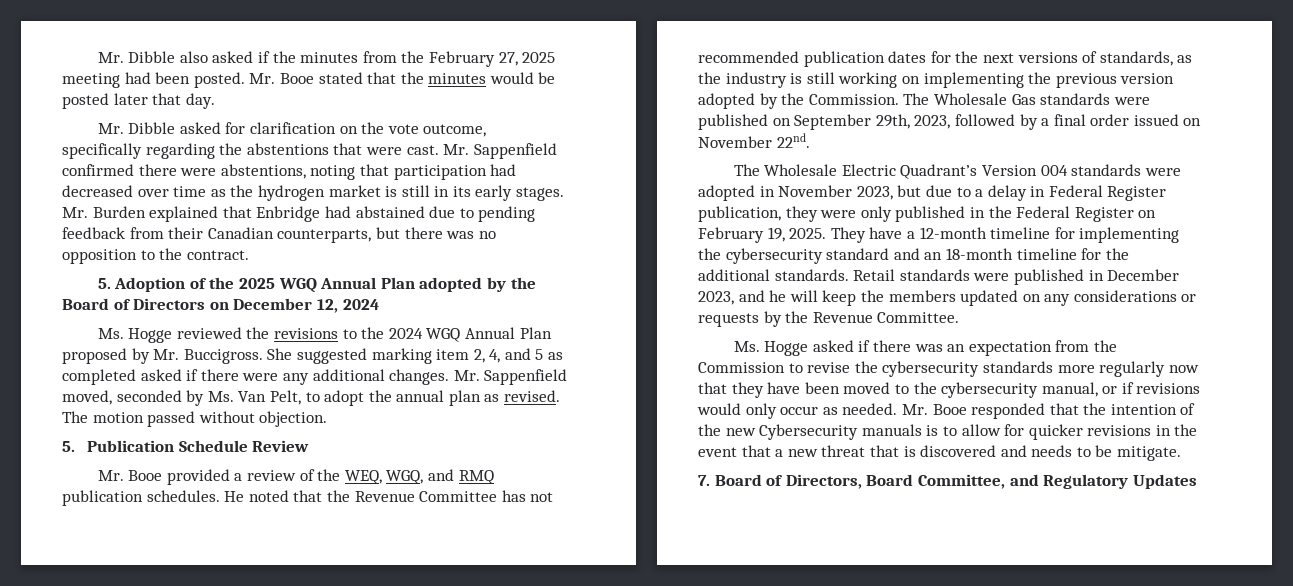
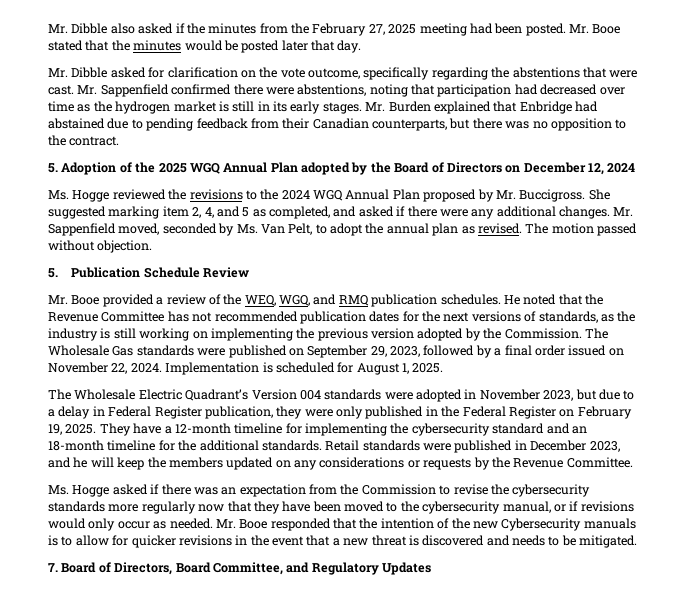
- She suggested marking item 2, 4, and 5 as completed asked if there were any additional changes.
+ She suggested marking item 2, 4, and 5 as completed, and asked if there were any additional changes.
- The Wholesale Gas standards were published on September 29th, 2023, followed by a final order issued on November 22nd.
+ The Wholesale Gas standards were published on September 29, 2023, followed by a final order issued on November 22, 2024. Implementation is scheduled for August 1, 2025.
- Mr. Booe responded that the intention of the new Cybersecurity manuals is to allow for quicker revisions in the event that a new threat that is discovered and needs to be mitigate.
+ Mr. Booe responded that the intention of the new Cybersecurity manuals is to allow for quicker revisions in the event that a new threat is discovered and needs to be mitigated.

